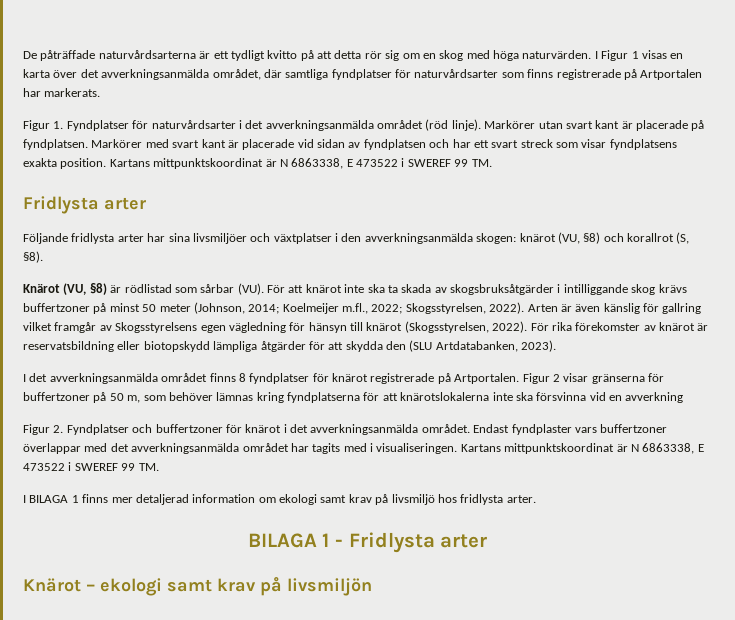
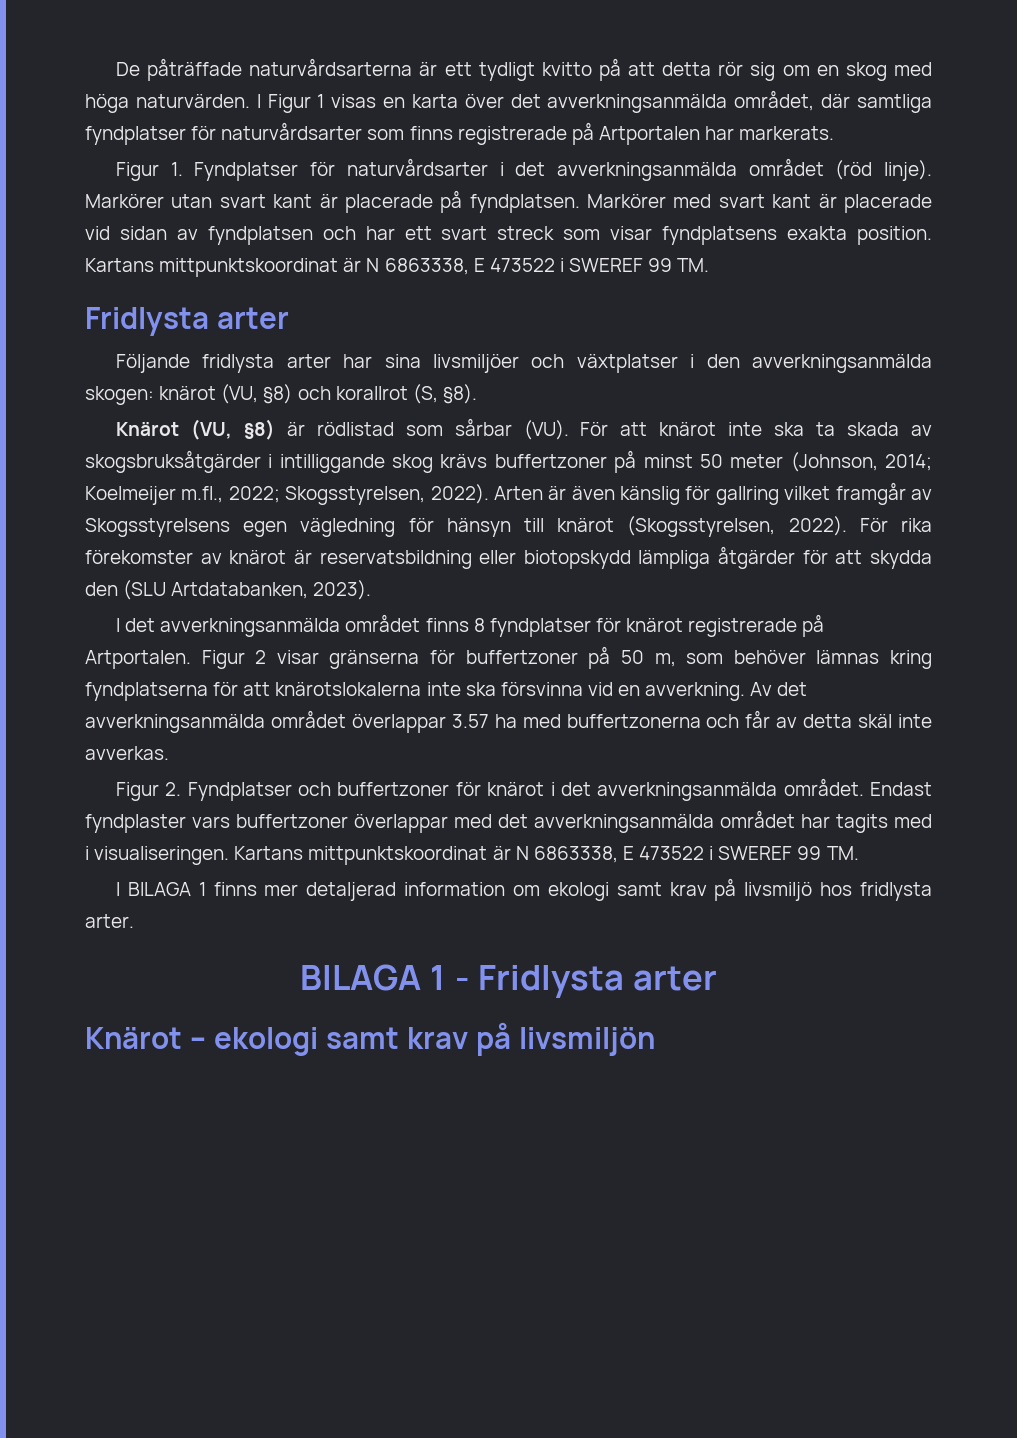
- Figur 2 visar gränserna för buffertzoner på 50 m, som behöver lämnas kring fyndplatserna för att knärotslokalerna inte ska försvinna vid en avverkning
+ Figur 2 visar gränserna för buffertzoner på 50 m, som behöver lämnas kring fyndplatserna för att knärotslokalerna inte ska försvinna vid en avverkning. Av det avverkningsanmälda området överlappar 3.57 ha med buffertzonerna och får av detta skäl inte avverkas.

